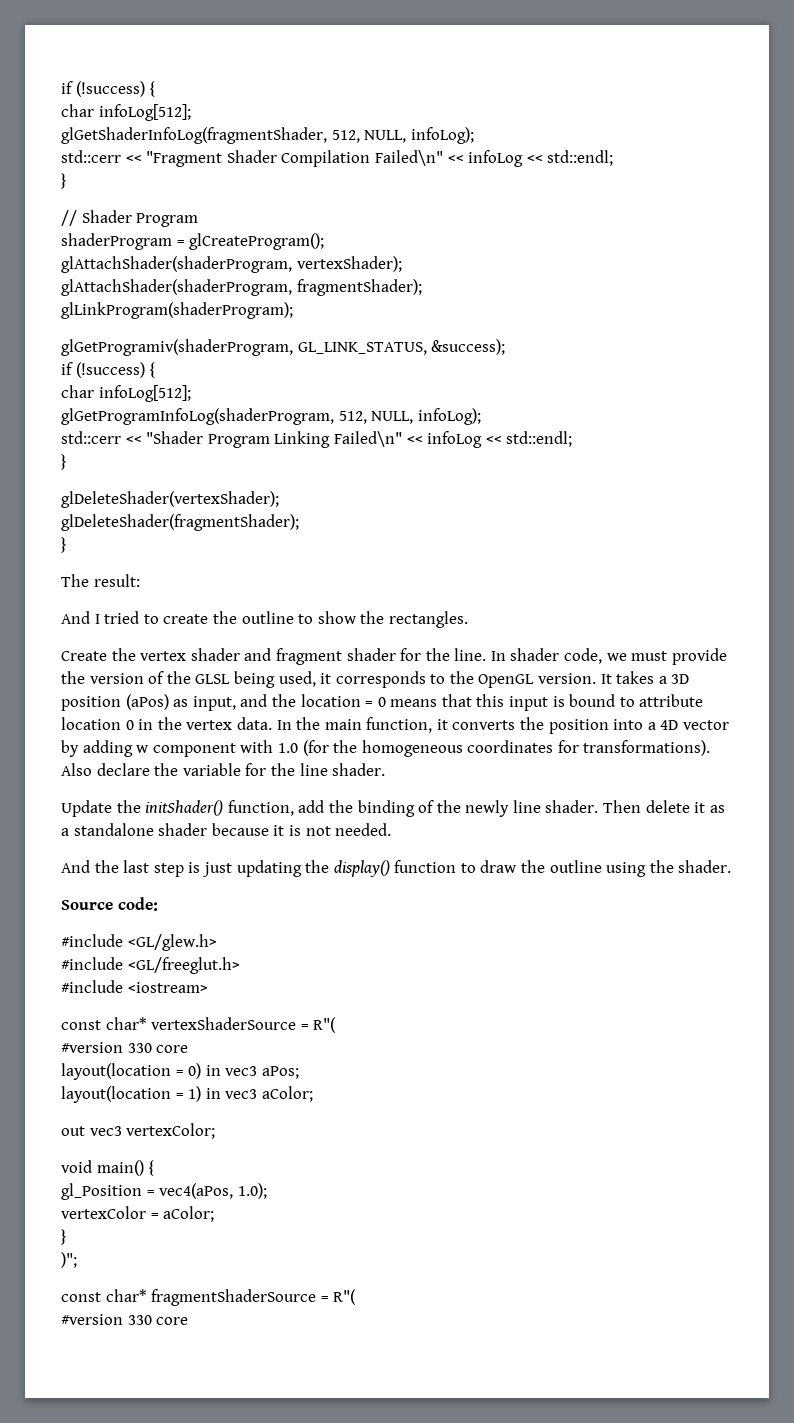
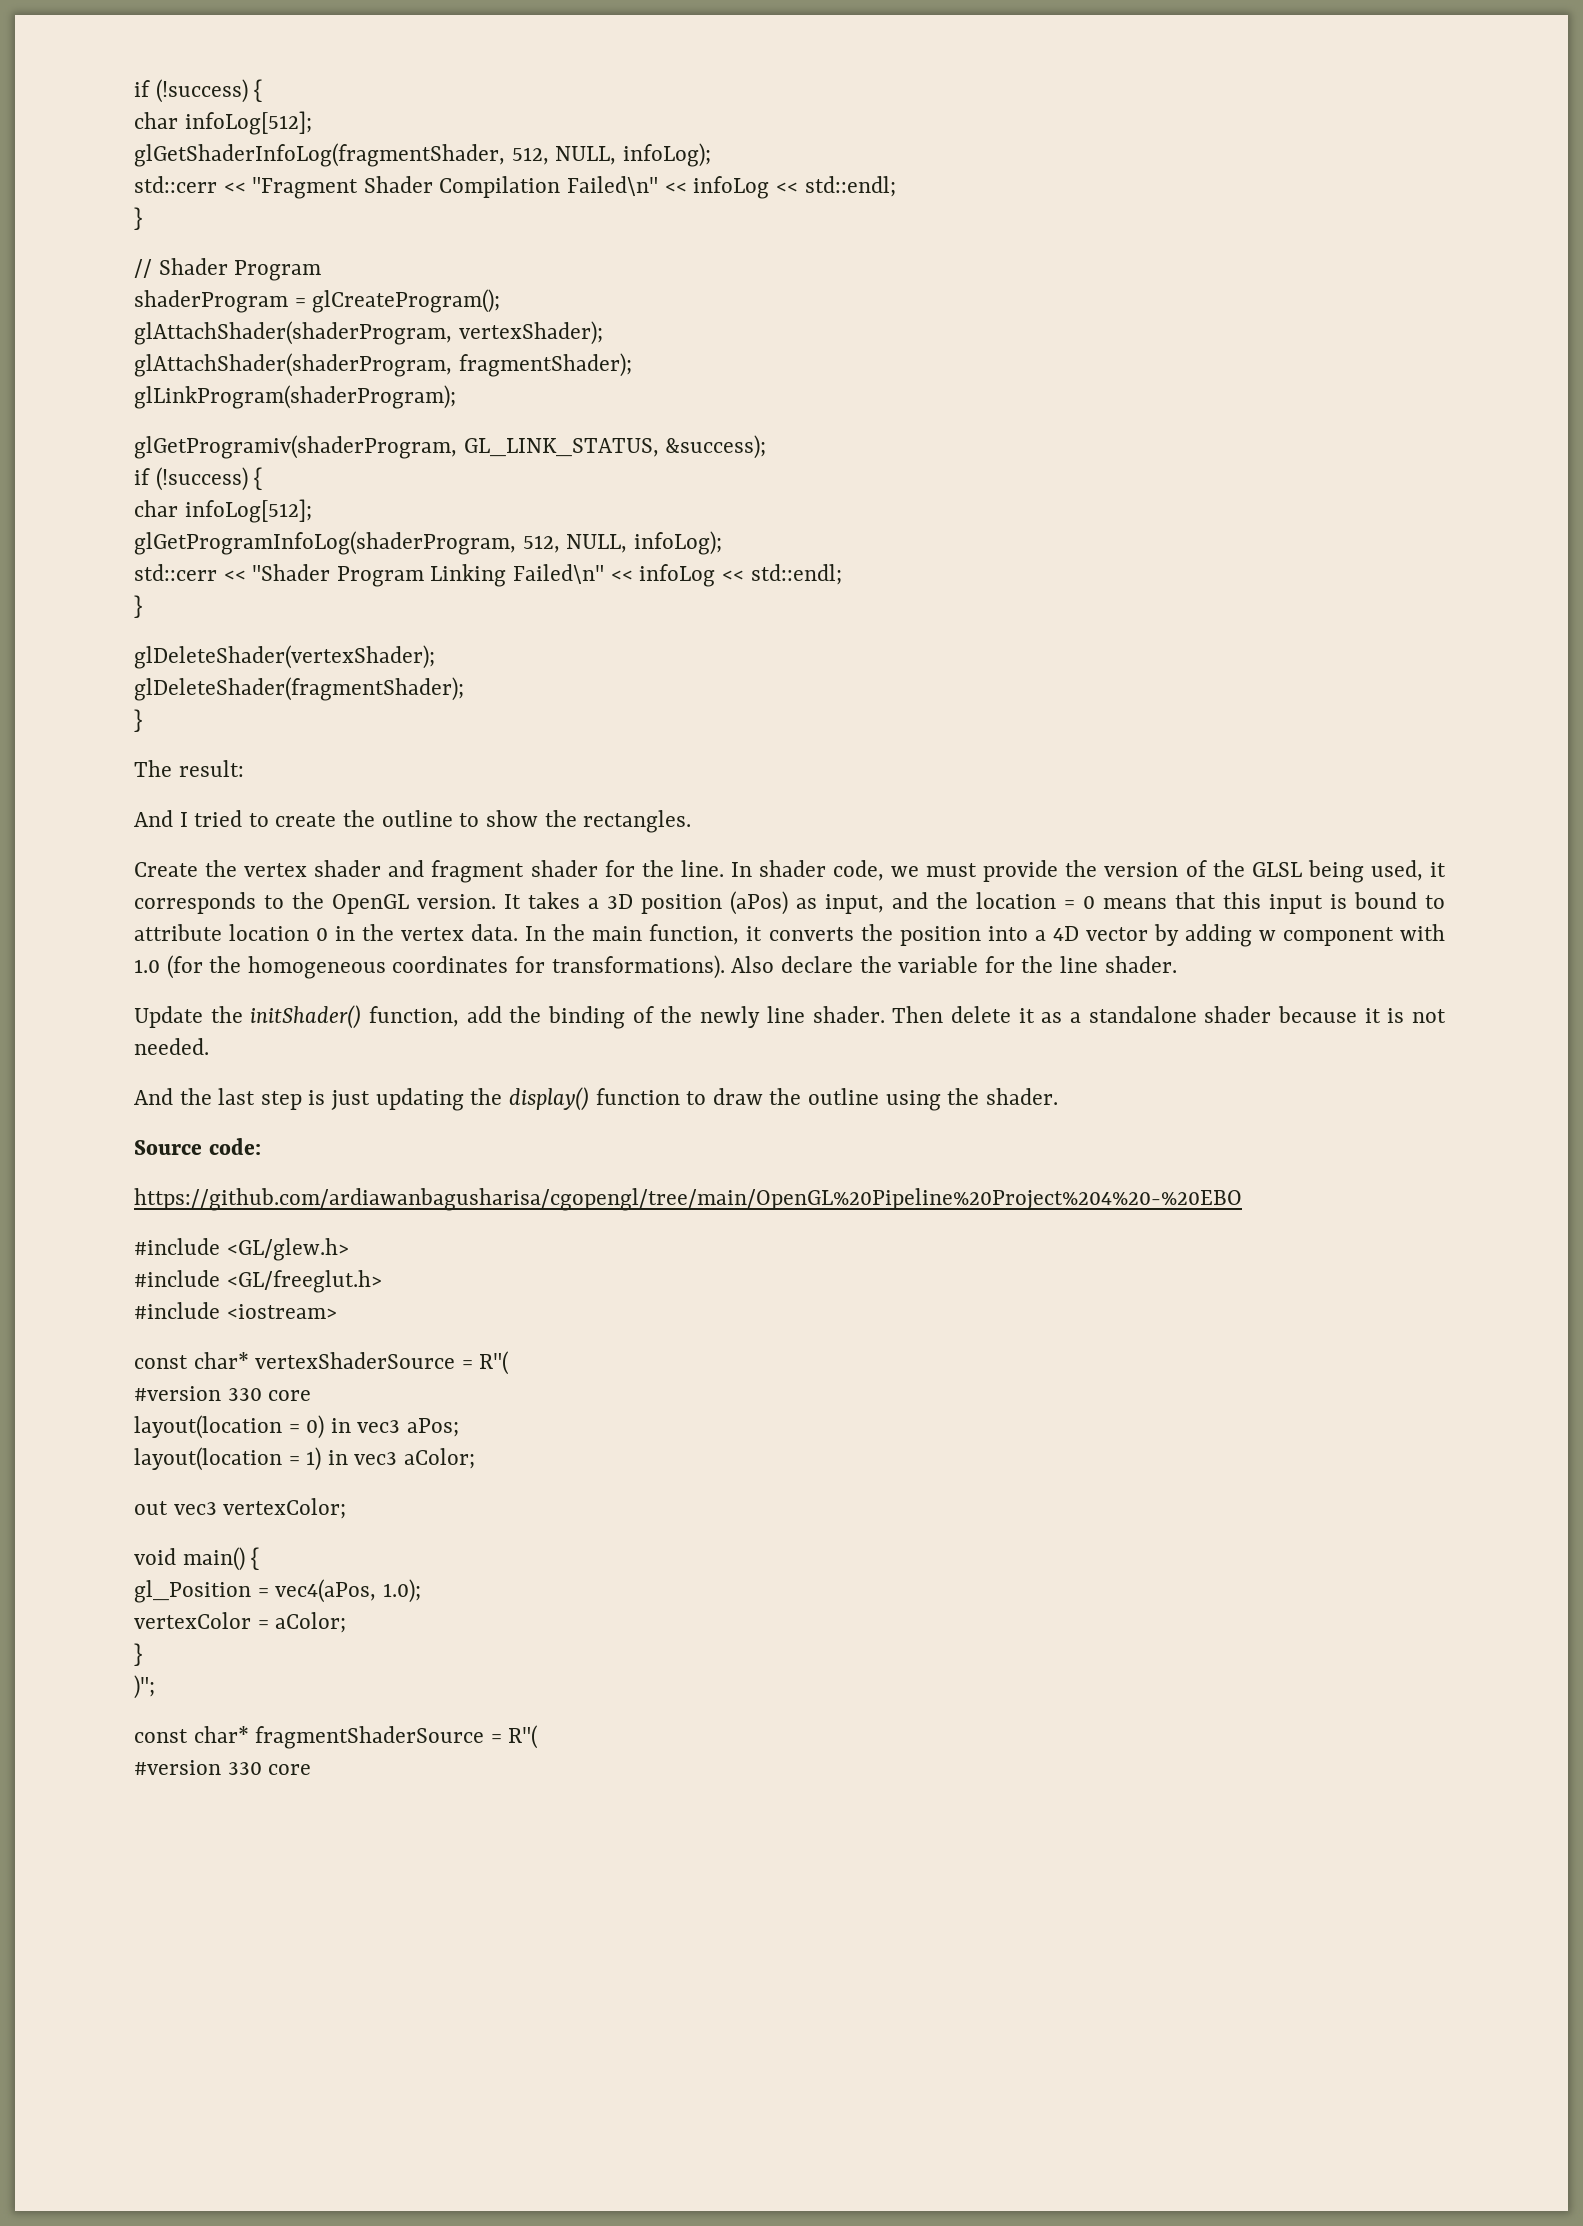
+ https://github.com/ardiawanbagusharisa/cgopengl/tree/main/OpenGL%20Pipeline%20Project%204%20-%20EBO

